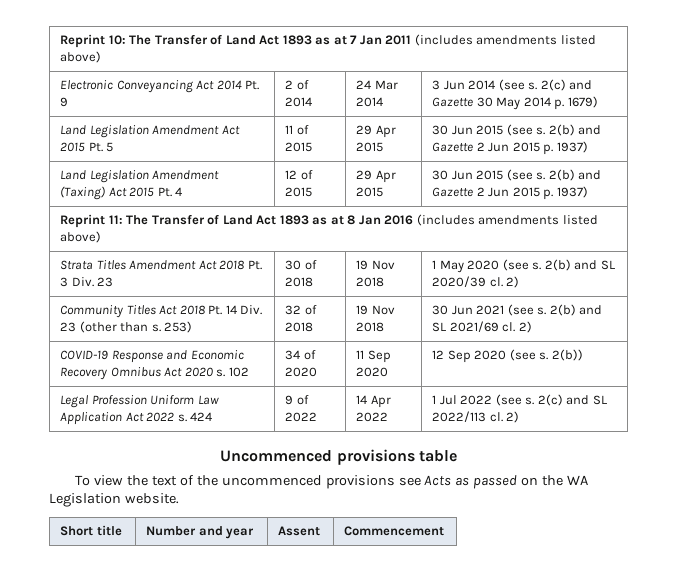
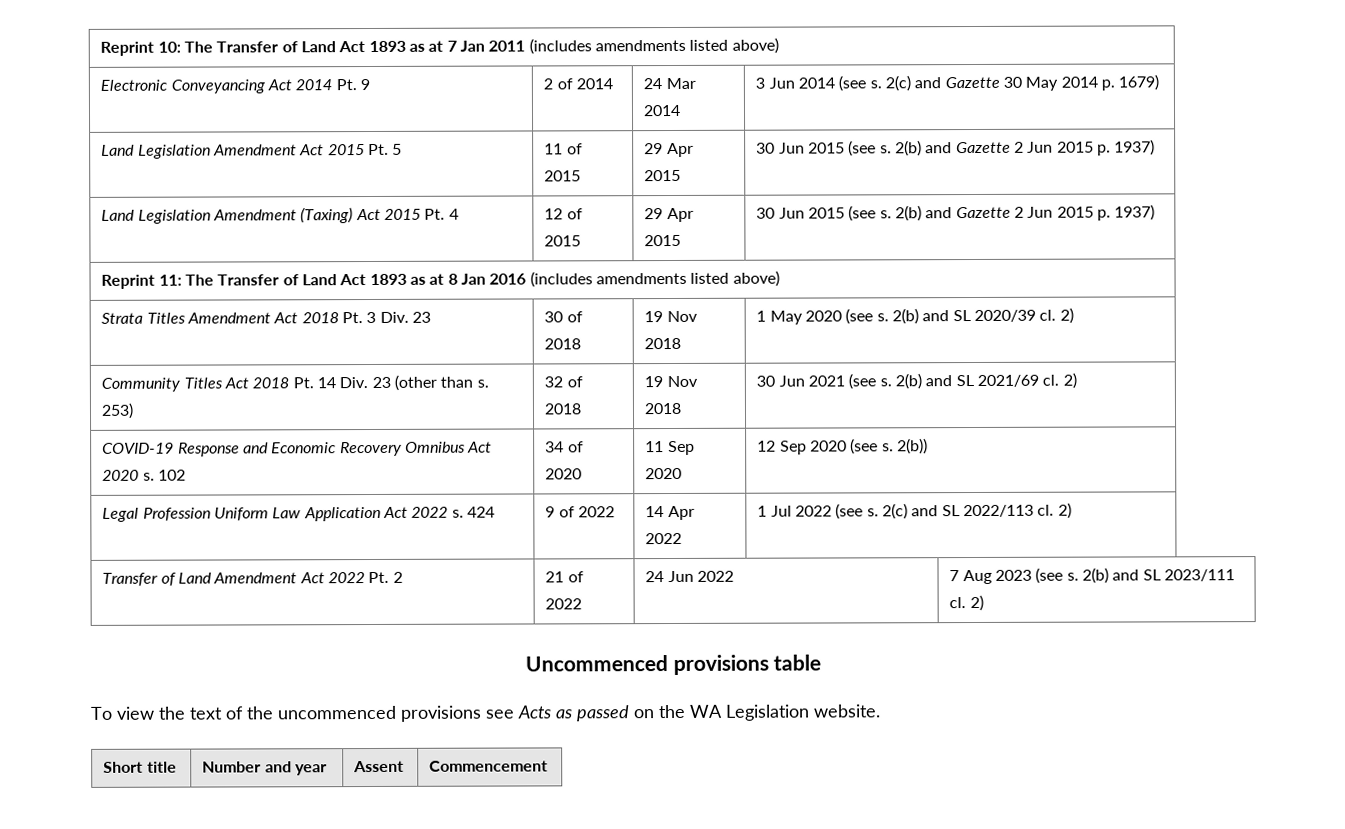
+ Transfer of Land Amendment Act 2022 Pt. 2 | 21 of 2022 | 24 Jun 2022 | 7 Aug 2023 (see s. 2(b) and SL 2023/111 cl. 2)

